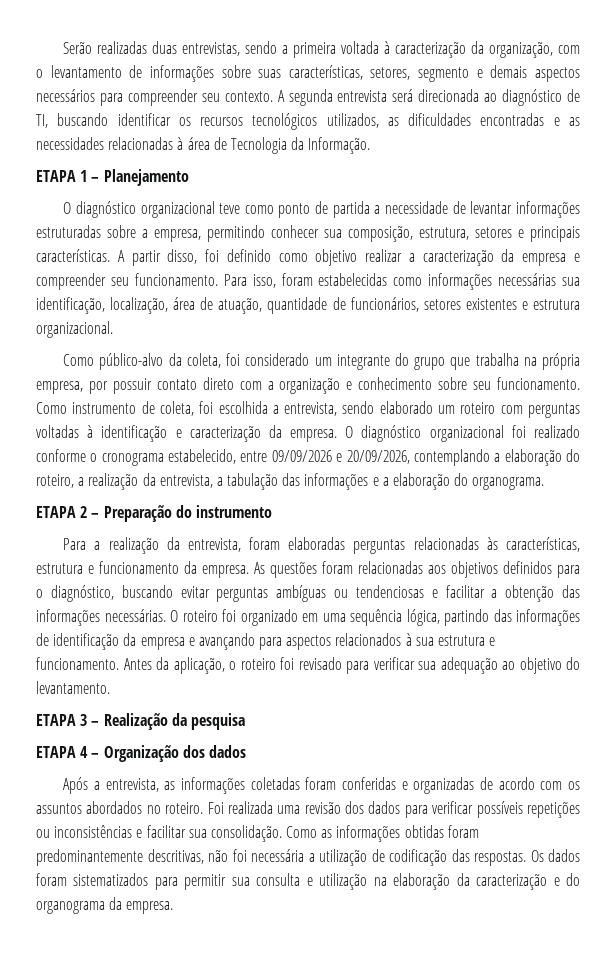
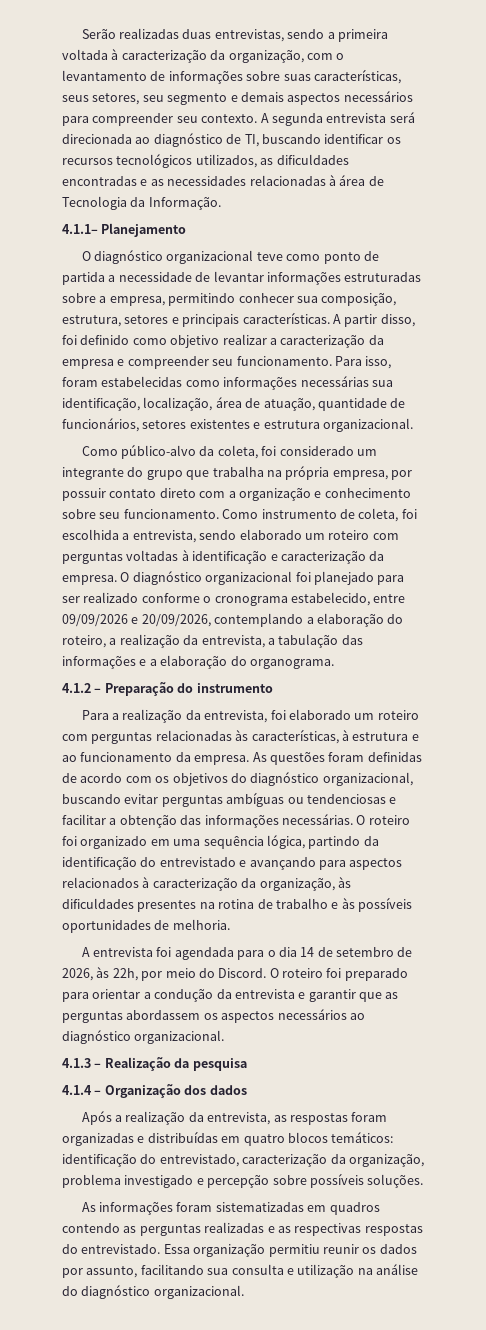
- Serão realizadas duas entrevistas, sendo a primeira voltada à caracterização da organização, com o levantamento de informações sobre suas características, setores, segmento e demais aspectos necessários para compreender seu contexto.
+ Serão realizadas duas entrevistas, sendo a primeira voltada à caracterização da organização, com o levantamento de informações sobre suas características, seus setores, seu segmento e demais aspectos necessários para compreender seu contexto.
- ETAPA 1 – Planejamento
+ 4.1.1– Planejamento
- O diagnóstico organizacional foi realizado conforme o cronograma estabelecido, entre 09/09/2026 e 20/09/2026, contemplando a elaboração do roteiro, a realização da entrevista, a tabulação das informações e a elaboração do organograma.
+ O diagnóstico organizacional foi planejado para ser realizado conforme o cronograma estabelecido, entre 09/09/2026 e 20/09/2026, contemplando a elaboração do roteiro, a realização da entrevista, a tabulação das informações e a elaboração do organograma.
- ETAPA 2 – Preparação do instrumento
+ 4.1.2 – Preparação do instrumento
- Para a realização da entrevista, foram elaboradas perguntas relacionadas às características, estrutura e funcionamento da empresa.
+ Para a realização da entrevista, foi elaborado um roteiro com perguntas relacionadas às características, à estrutura e ao funcionamento da empresa.
- As questões foram relacionadas aos objetivos definidos para o diagnóstico, buscando evitar perguntas ambíguas ou tendenciosas e facilitar a obtenção das informações necessárias.
+ As questões foram definidas de acordo com os objetivos do diagnóstico organizacional, buscando evitar perguntas ambíguas ou tendenciosas e facilitar a obtenção das informações necessárias.
- O roteiro foi organizado em uma sequência lógica, partindo das informações de identificação da empresa e avançando para aspectos relacionados à sua estrutura e funcionamento. Antes da aplicação, o roteiro foi revisado para verificar sua adequação ao objetivo do levantamento.
- ETAPA 3 – Realização da pesquisa
+ O roteiro foi organizado em uma sequência lógica, partindo da identificação do entrevistado e avançando para aspectos relacionados à caracterização da organização, às dificuldades presentes na rotina de trabalho e às possíveis oportunidades de melhoria.
+ A entrevista foi agendada para o dia 14 de setembro de 2026, às 22h, por meio do Discord. O roteiro foi preparado para orientar a condução da entrevista e garantir que as perguntas abordassem os aspectos necessários ao diagnóstico organizacional.
+ 4.1.3 – Realização da pesquisa
- ETAPA 4 – Organização dos dados
+ 4.1.4 – Organização dos dados
- Após a entrevista, as informações coletadas foram conferidas e organizadas de acordo com os assuntos abordados no roteiro. Foi realizada uma revisão dos dados para verificar possíveis repetições ou inconsistências e facilitar sua consolidação. Como as informações obtidas foram predominantemente descritivas, não foi necessária a utilização de codificação das respostas. Os dados foram sistematizados para permitir sua consulta e utilização na elaboração da caracterização e do organograma da empresa.
+ Após a realização da entrevista, as respostas foram organizadas e distribuídas em quatro blocos temáticos: identificação do entrevistado, caracterização da organização, problema investigado e percepção sobre possíveis soluções.
+ As informações foram sistematizadas em quadros contendo as perguntas realizadas e as respectivas respostas do entrevistado. Essa organização permitiu reunir os dados por assunto, facilitando sua consulta e utilização na análise do diagnóstico organizacional.

